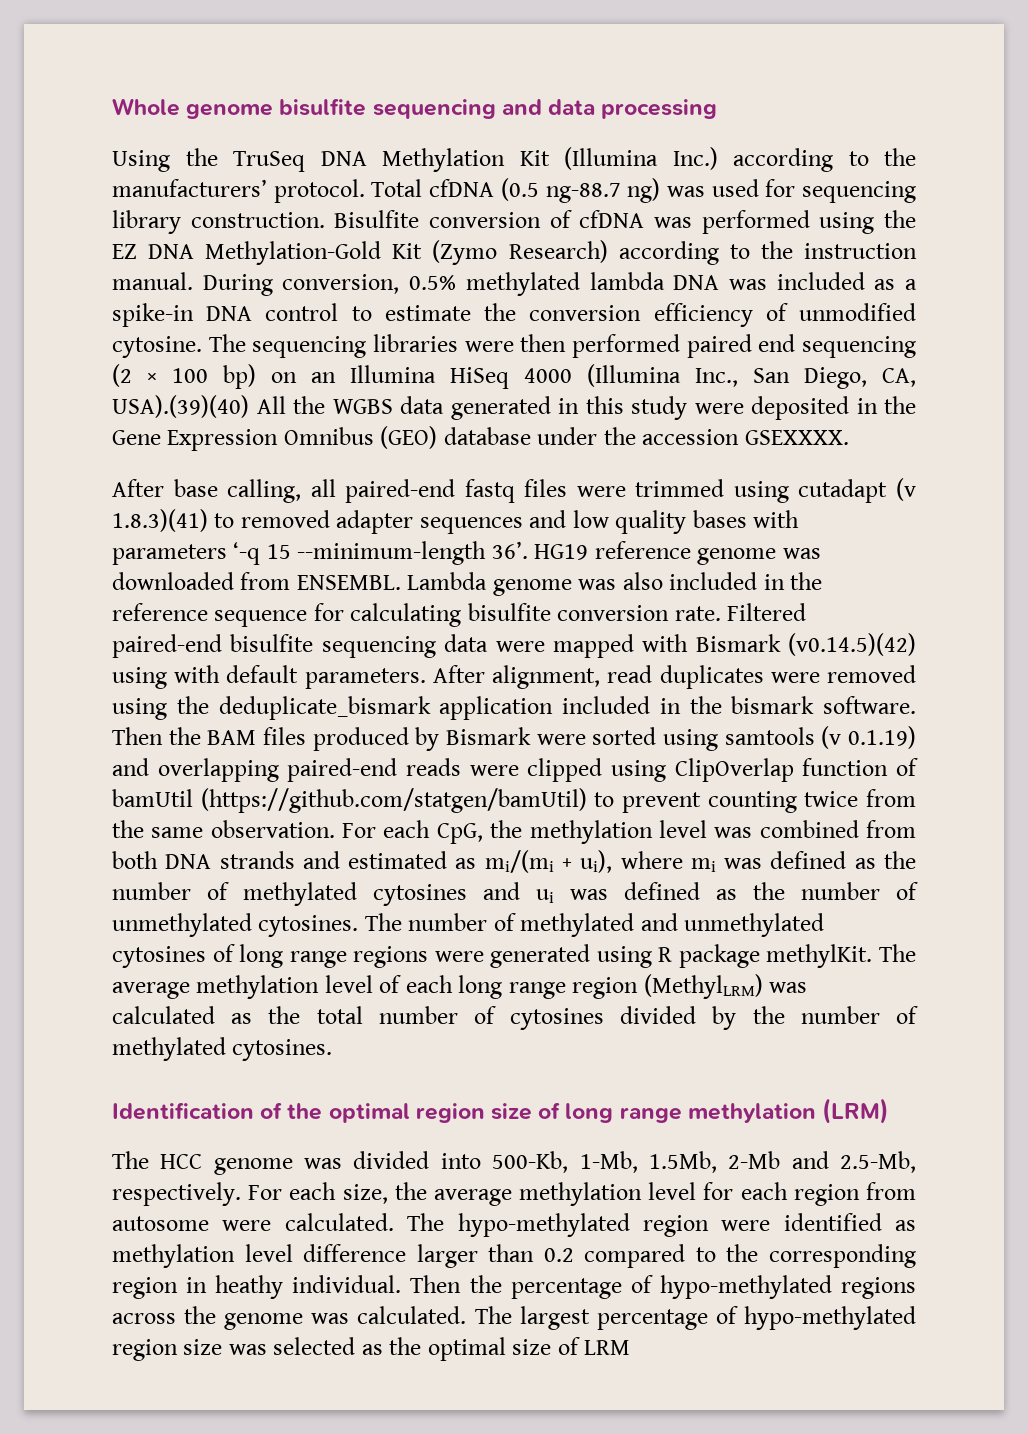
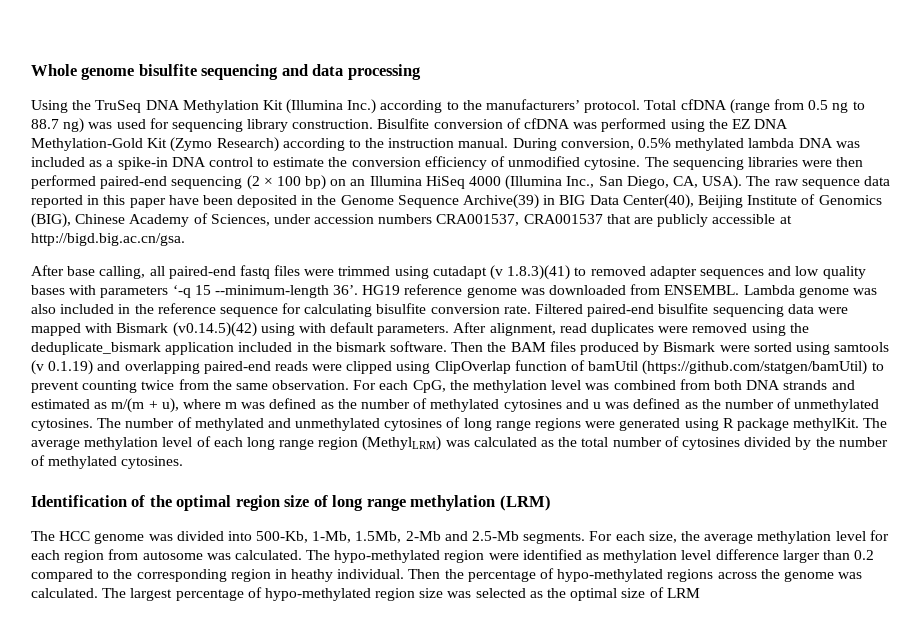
- Total cfDNA (0.5 ng-88.7 ng) was used for sequencing library construction.
+ Total cfDNA (range from 0.5 ng to 88.7 ng) was used for sequencing library construction.
- The sequencing libraries were then performed paired end sequencing (2 × 100 bp) on an Illumina HiSeq 4000 (Illumina Inc., San Diego, CA, USA).(39)(40) All the WGBS data generated in this study were deposited in the Gene Expression Omnibus (GEO) database under the accession GSEXXXX.
+ The sequencing libraries were then performed paired-end sequencing (2 × 100 bp) on an Illumina HiSeq 4000 (Illumina Inc., San Diego, CA, USA). The raw sequence data reported in this paper have been deposited in the Genome Sequence Archive(39) in BIG Data Center(40), Beijing Institute of Genomics (BIG), Chinese Academy of Sciences, under accession numbers CRA001537, CRA001537 that are publicly accessible at http://bigd.big.ac.cn/gsa.
- For each CpG, the methylation level was combined from both DNA strands and estimated as mi/(mi + ui), where mi was defined as the number of methylated cytosines and ui was defined as the number of unmethylated cytosines.
+ For each CpG, the methylation level was combined from both DNA strands and estimated as m/(m + u), where m was defined as the number of methylated cytosines and u was defined as the number of unmethylated cytosines.
- The HCC genome was divided into 500-Kb, 1-Mb, 1.5Mb, 2-Mb and 2.5-Mb, respectively.
+ The HCC genome was divided into 500-Kb, 1-Mb, 1.5Mb, 2-Mb and 2.5-Mb segments.
- For each size, the average methylation level for each region from autosome were calculated.
+ For each size, the average methylation level for each region from autosome was calculated.

